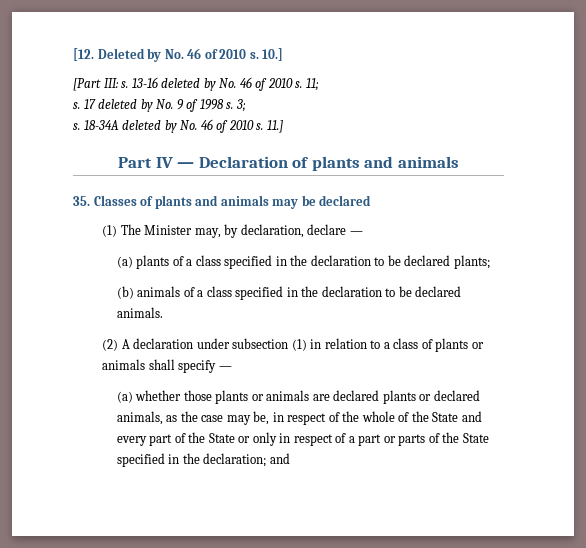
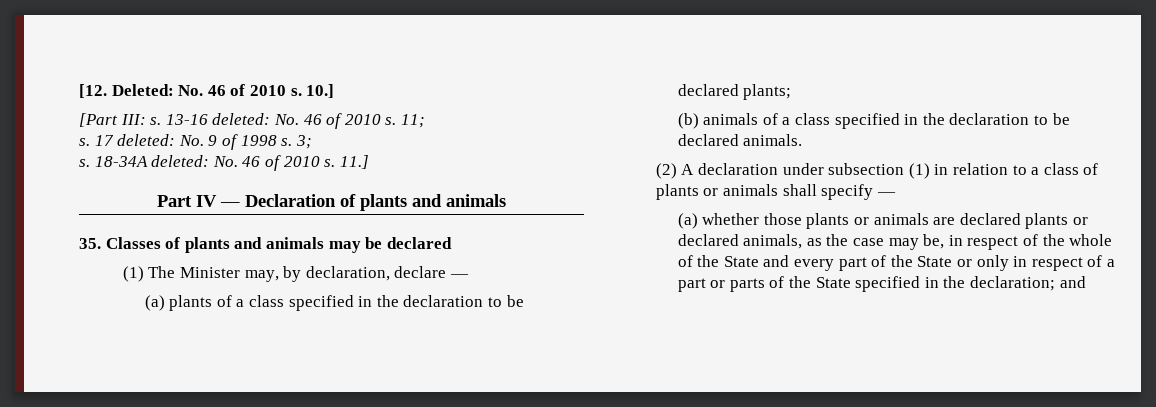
- [12. Deleted by No. 46 of 2010 s.
+ [12. Deleted: No. 46 of 2010 s.
- 13-16 deleted by No. 46 of 2010 s.
+ 13-16 deleted: No. 46 of 2010 s.
- 17 deleted by No. 9 of 1998 s.
+ 17 deleted: No. 9 of 1998 s.
- 18-34A deleted by No. 46 of 2010 s.
+ 18-34A deleted: No. 46 of 2010 s.

